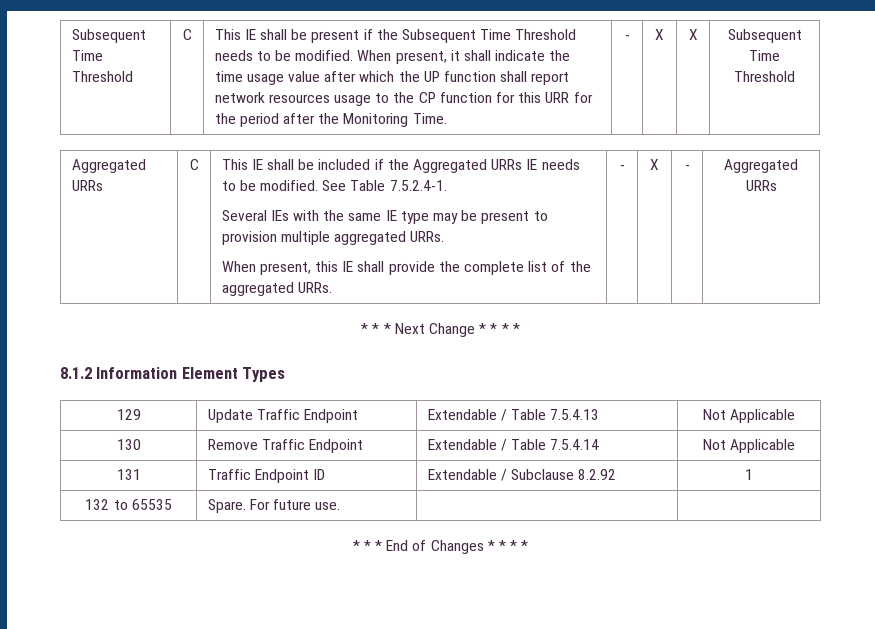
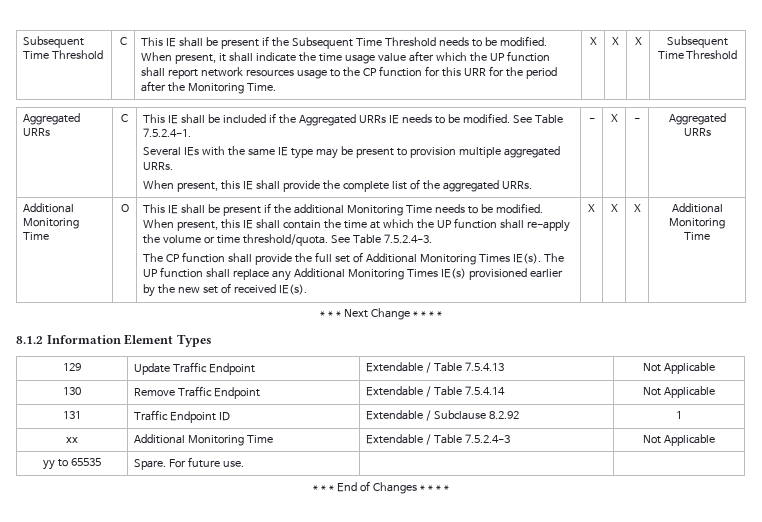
- When present, it shall indicate the time usage value after which the UP function shall report network resources usage to the CP function for this URR for the period after the Monitoring Time. | -
+ When present, it shall indicate the time usage value after which the UP function shall report network resources usage to the CP function for this URR for the period after the Monitoring Time. | X
+ Additional Monitoring Time | O | This IE shall be present if the additional Monitoring Time needs to be modified. When present, this IE shall contain the time at which the UP function shall re-apply the volume or time threshold/quota. See Table 7.5.2.4-3.
+ The CP function shall provide the full set of Additional Monitoring Times IE(s). The UP function shall replace any Additional Monitoring Times IE(s) provisioned earlier by the new set of received IE(s). | X | X | X | Additional Monitoring Time
- 132 to 65535 | Spare. For future use. | |
+ xx | Additional Monitoring Time | Extendable / Table 7.5.2.4-3 | Not Applicable
+ yy to 65535 | Spare. For future use. | |

